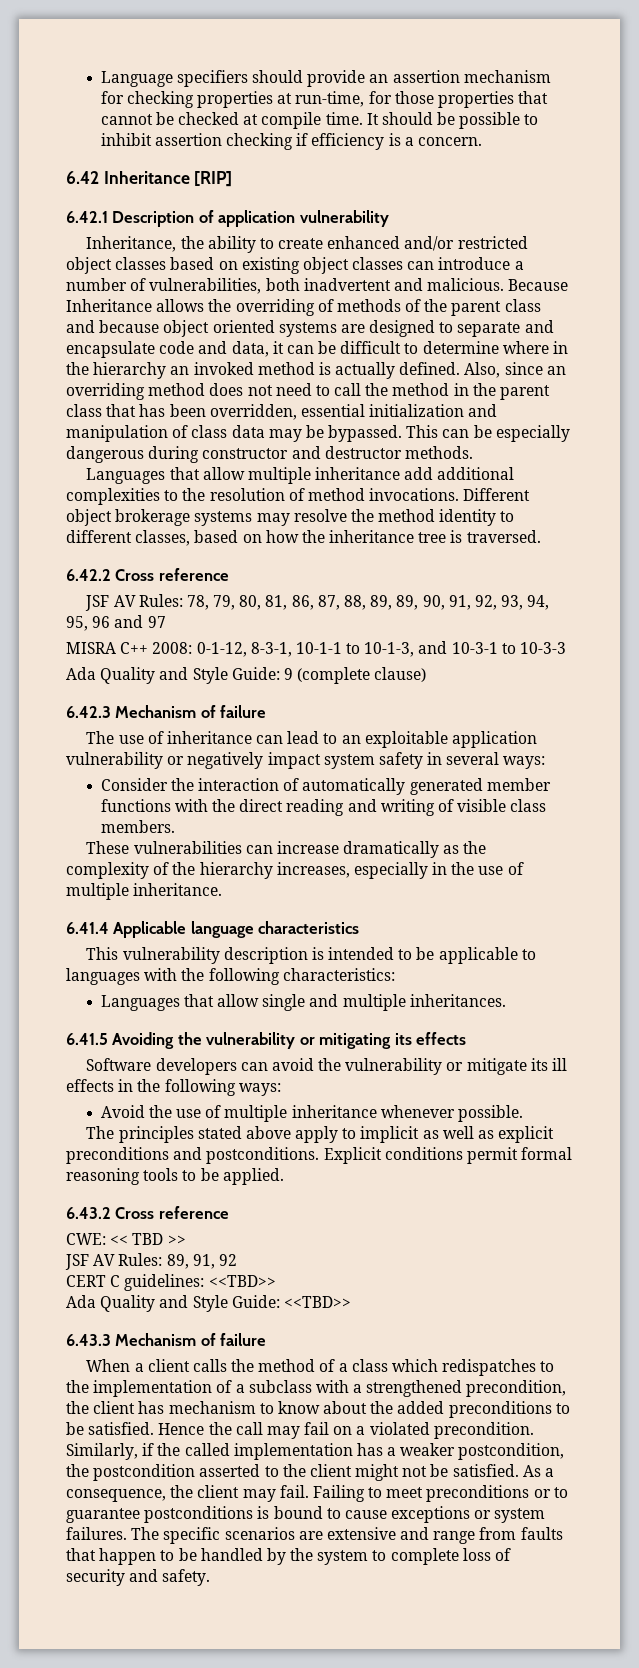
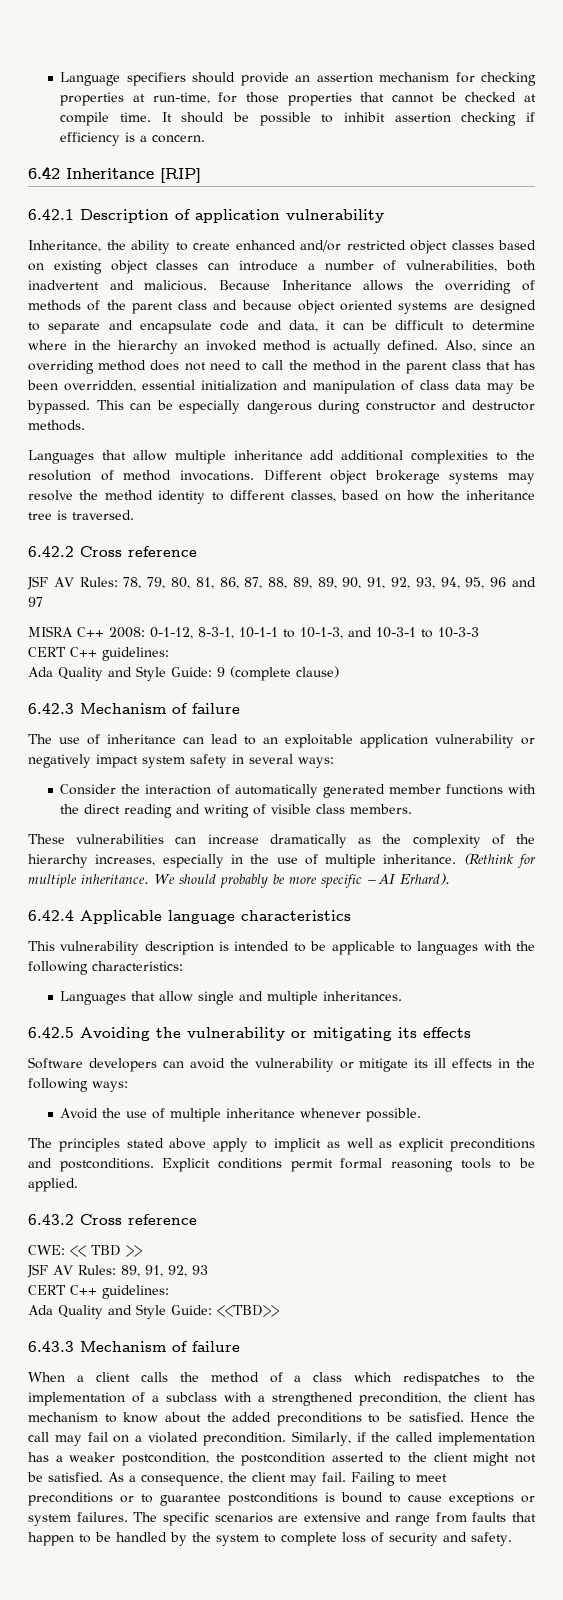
  MISRA C++ 2008: 0-1-12, 8-3-1, 10-1-1 to 10-1-3, and 10-3-1 to 10-3-3
+ CERT C++ guidelines:
- These vulnerabilities can increase dramatically as the complexity of the hierarchy increases, especially in the use of multiple inheritance.
- 6.41.4 Applicable language characteristics
+ These vulnerabilities can increase dramatically as the complexity of the hierarchy increases, especially in the use of multiple inheritance. (Rethink for multiple inheritance. We should probably be more specific – AI Erhard).
+ 6.42.4 Applicable language characteristics
- 6.41.5 Avoiding the vulnerability or mitigating its effects
+ 6.42.5 Avoiding the vulnerability or mitigating its effects
- JSF AV Rules: 89, 91, 92
- CERT C guidelines: <<TBD>>
+ JSF AV Rules: 89, 91, 92, 93
+ CERT C++ guidelines:

